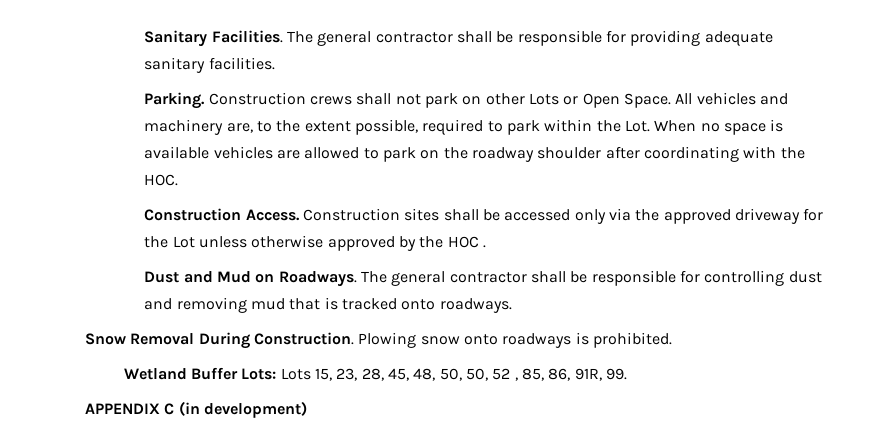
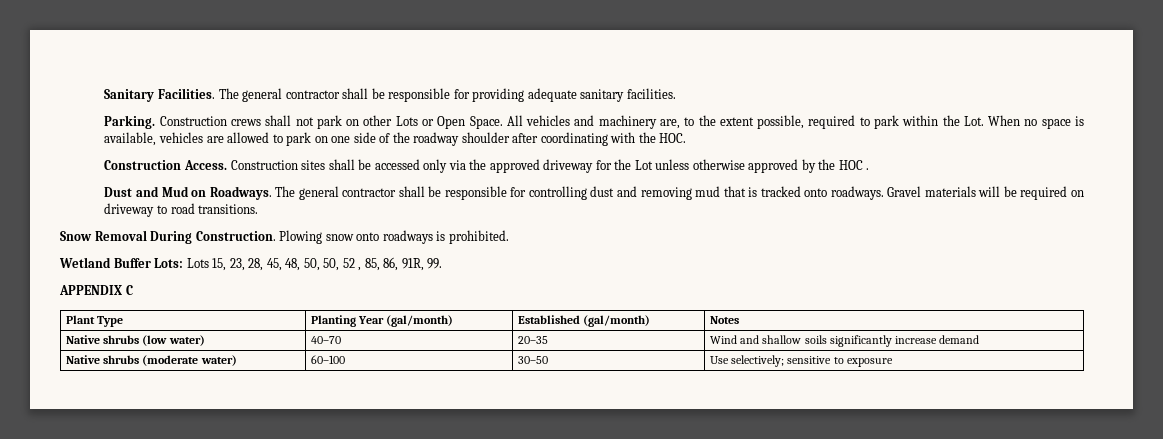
- All vehicles and machinery are, to the extent possible, required to park within the Lot. When no space is available vehicles are allowed to park on the roadway shoulder after coordinating with the HOC.
+ All vehicles and machinery are, to the extent possible, required to park within the Lot. When no space is available, vehicles are allowed to park on one side of the roadway shoulder after coordinating with the HOC.
+ Gravel materials will be required on driveway to road transitions.
- APPENDIX C (in development)
+ APPENDIX C
+ Plant Type | Planting Year (gal/month) | Established (gal/month) | Notes
+ Native shrubs (low water) | 40–70 | 20–35 | Wind and shallow soils significantly increase demand
+ Native shrubs (moderate water) | 60–100 | 30–50 | Use selectively; sensitive to exposure

